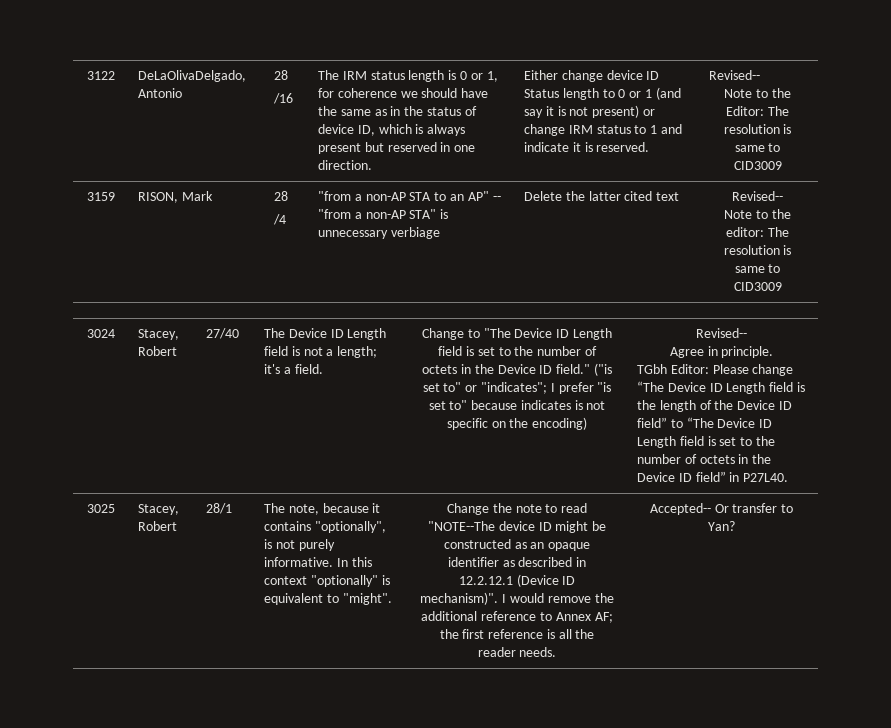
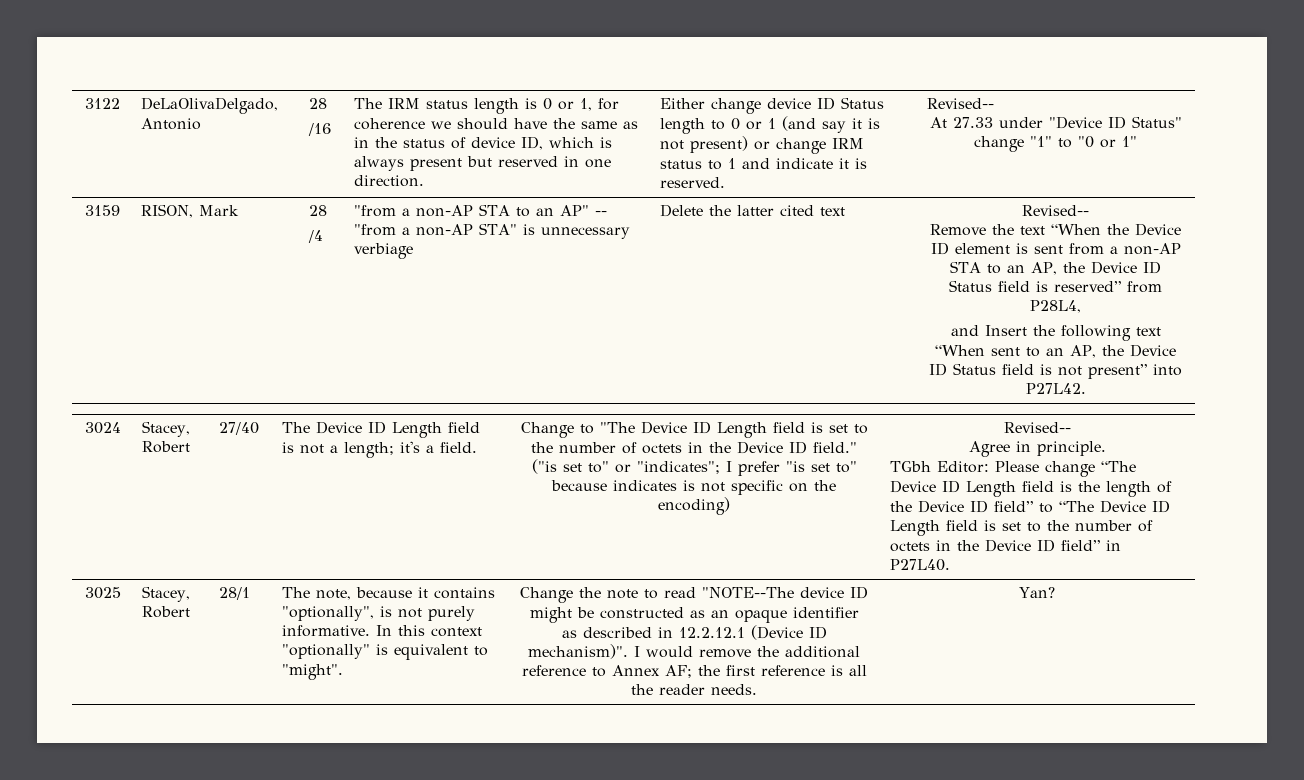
- Note to the Editor: The resolution is same to CID3009
+ At 27.33 under "Device ID Status" change "1" to "0 or 1"
- Note to the editor: The resolution is same to CID3009
+ Remove the text “When the Device ID element is sent from a non-AP STA to an AP, the Device ID Status field is reserved” from P28L4,
+ and Insert the following text “When sent to an AP, the Device ID Status field is not present” into P27L42.
- Accepted-- Or transfer to Yan?
+ Yan?

